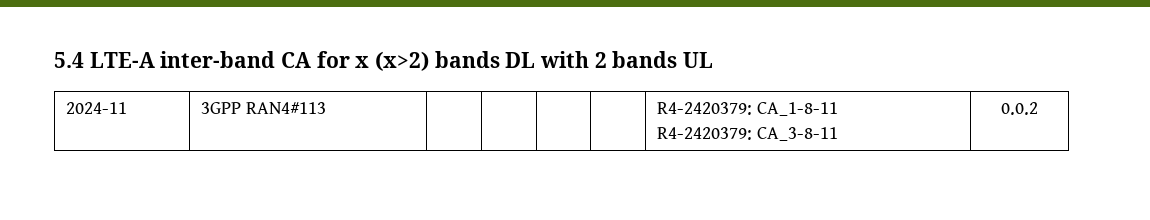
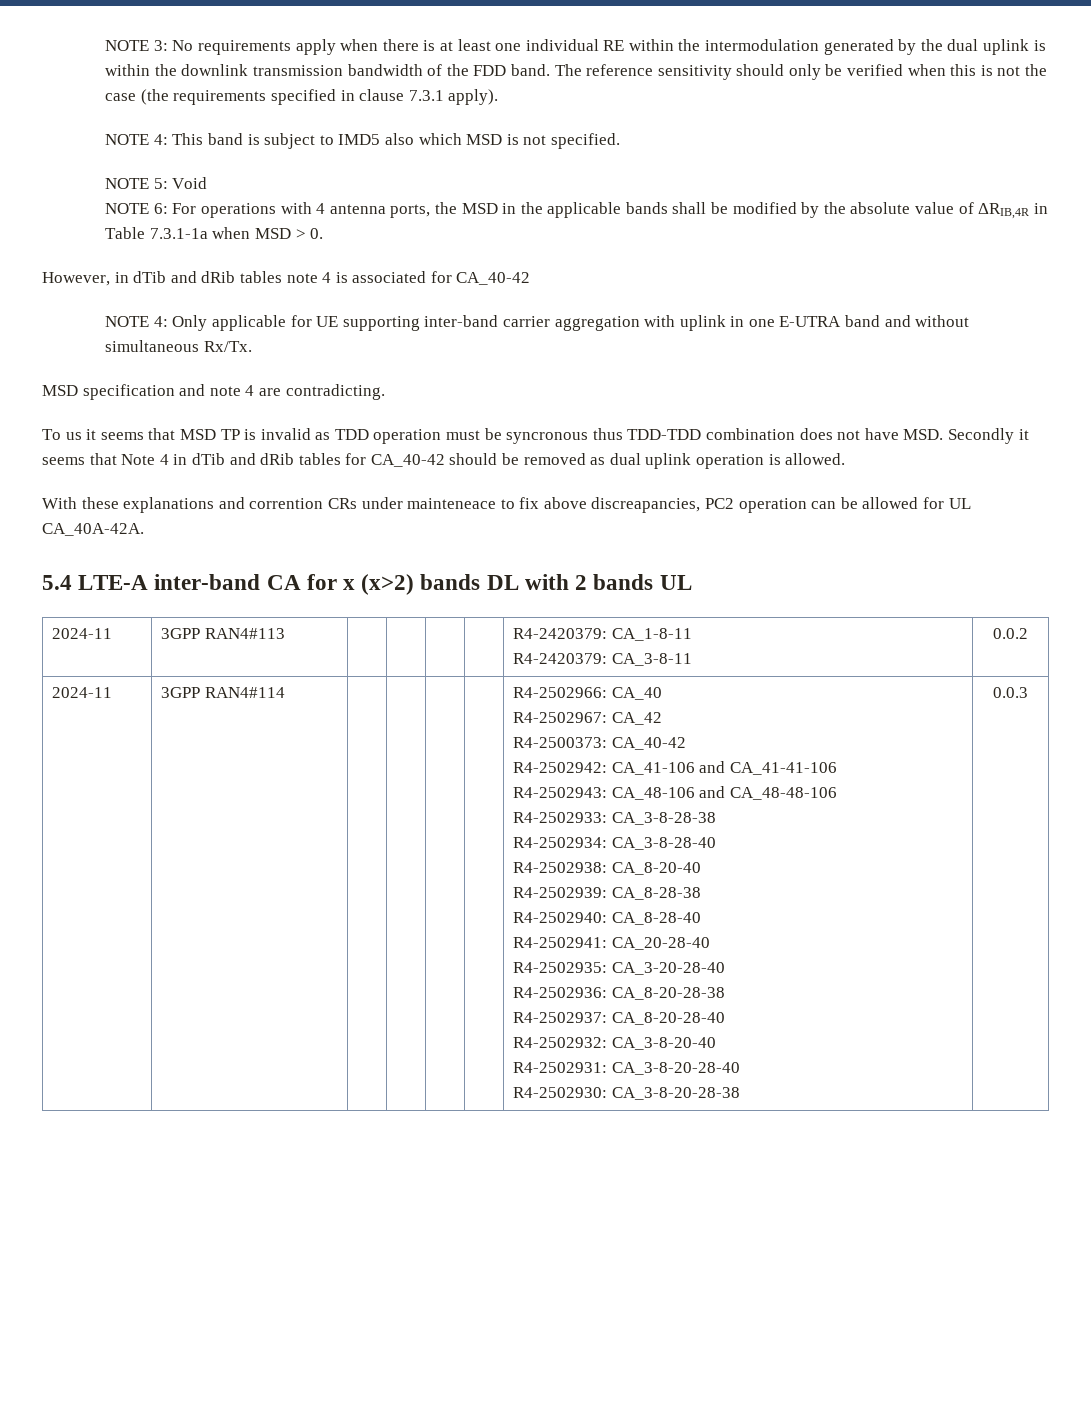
+ NOTE 3: No requirements apply when there is at least one individual RE within the intermodulation generated by the dual uplink is within the downlink transmission bandwidth of the FDD band. The reference sensitivity should only be verified when this is not the case (the requirements specified in clause 7.3.1 apply).
+ NOTE 4: This band is subject to IMD5 also which MSD is not specified.
+ NOTE 5: Void
+ NOTE 6: For operations with 4 antenna ports, the MSD in the applicable bands shall be modified by the absolute value of ΔRIB,4R in Table 7.3.1-1a when MSD > 0.
+ However, in dTib and dRib tables note 4 is associated for CA_40-42
+ NOTE 4: Only applicable for UE supporting inter-band carrier aggregation with uplink in one E-UTRA band and without simultaneous Rx/Tx.
+ MSD specification and note 4 are contradicting.
+ To us it seems that MSD TP is invalid as TDD operation must be syncronous thus TDD-TDD combination does not have MSD. Secondly it seems that Note 4 in dTib and dRib tables for CA_40-42 should be removed as dual uplink operation is allowed.
+ With these explanations and corrention CRs under mainteneace to fix above discreapancies, PC2 operation can be allowed for UL CA_40A-42A.
+ 2024-11 | 3GPP RAN4#114 | | | | | R4-2502966: CA_40
+ R4-2502967: CA_42
+ R4-2500373: CA_40-42
+ R4-2502942: CA_41-106 and CA_41-41-106
+ R4-2502943: CA_48-106 and CA_48-48-106
+ R4-2502933: CA_3-8-28-38
+ R4-2502934: CA_3-8-28-40
+ R4-2502938: CA_8-20-40
+ R4-2502939: CA_8-28-38
+ R4-2502940: CA_8-28-40
+ R4-2502941: CA_20-28-40
+ R4-2502935: CA_3-20-28-40
+ R4-2502936: CA_8-20-28-38
+ R4-2502937: CA_8-20-28-40
+ R4-2502932: CA_3-8-20-40
+ R4-2502931: CA_3-8-20-28-40
+ R4-2502930: CA_3-8-20-28-38 | 0.0.3

